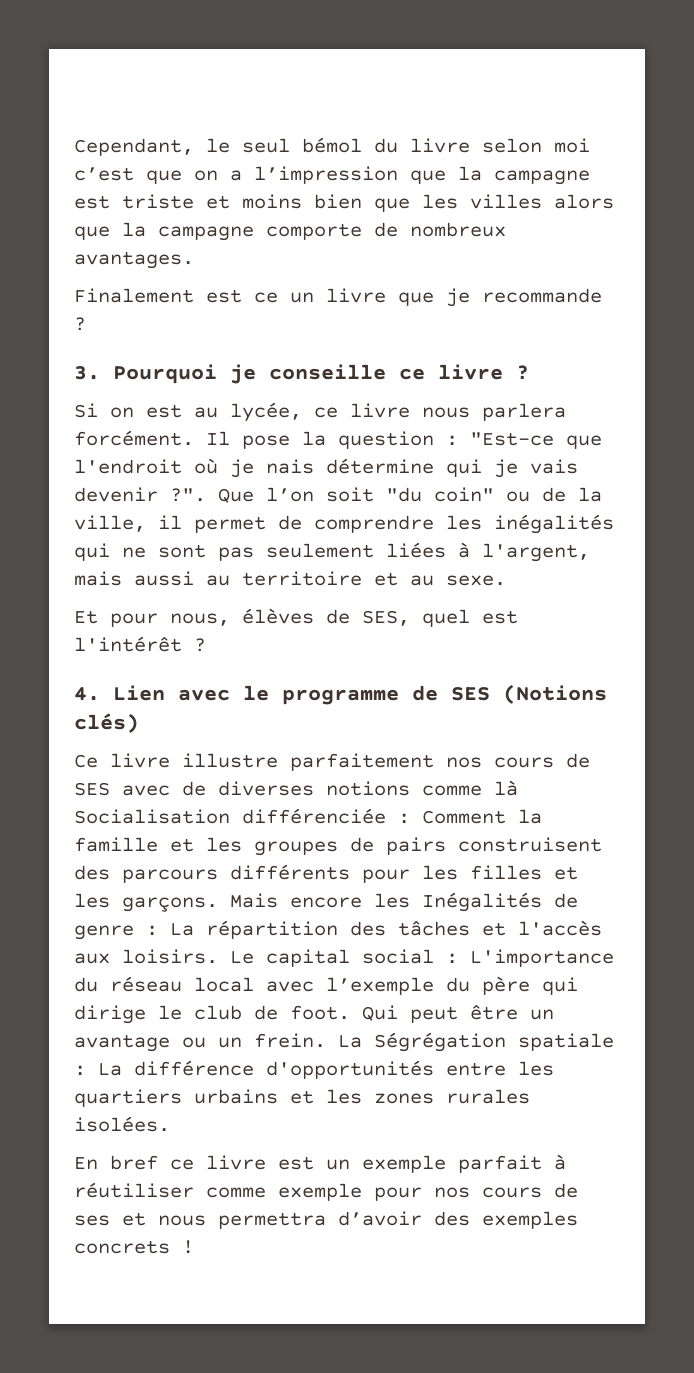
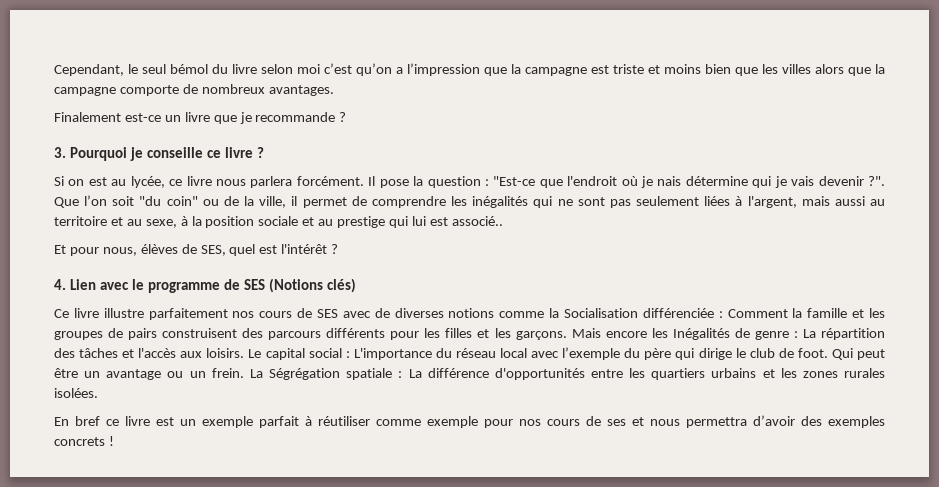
- Cependant, le seul bémol du livre selon moi c’est que on a l’impression que la campagne est triste et moins bien que les villes alors que la campagne comporte de nombreux avantages.
+ Cependant, le seul bémol du livre selon moi c’est qu’on a l’impression que la campagne est triste et moins bien que les villes alors que la campagne comporte de nombreux avantages.
- Finalement est ce un livre que je recommande ?
+ Finalement est-ce un livre que je recommande ?
- Que l’on soit "du coin" ou de la ville, il permet de comprendre les inégalités qui ne sont pas seulement liées à l'argent, mais aussi au territoire et au sexe.
+ Que l’on soit "du coin" ou de la ville, il permet de comprendre les inégalités qui ne sont pas seulement liées à l'argent, mais aussi au territoire et au sexe, à la position sociale et au prestige qui lui est associé..
- Ce livre illustre parfaitement nos cours de SES avec de diverses notions comme là Socialisation différenciée : Comment la famille et les groupes de pairs construisent des parcours différents pour les filles et les garçons.
+ Ce livre illustre parfaitement nos cours de SES avec de diverses notions comme la Socialisation différenciée : Comment la famille et les groupes de pairs construisent des parcours différents pour les filles et les garçons.

